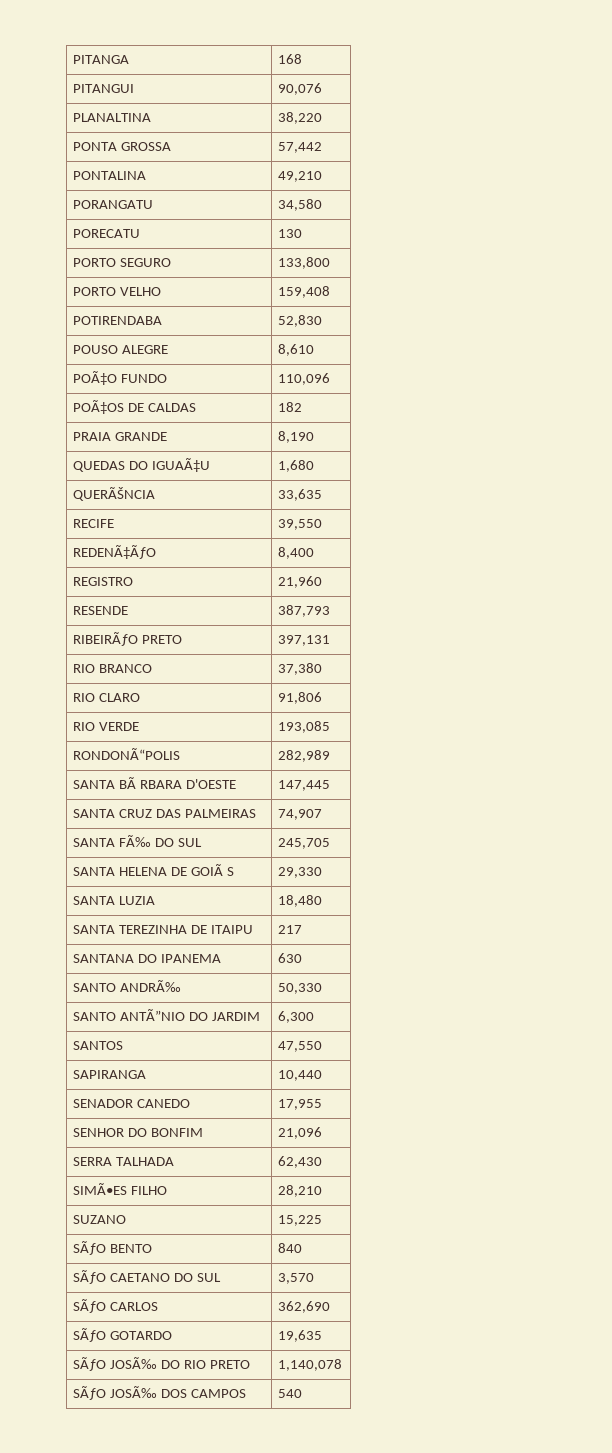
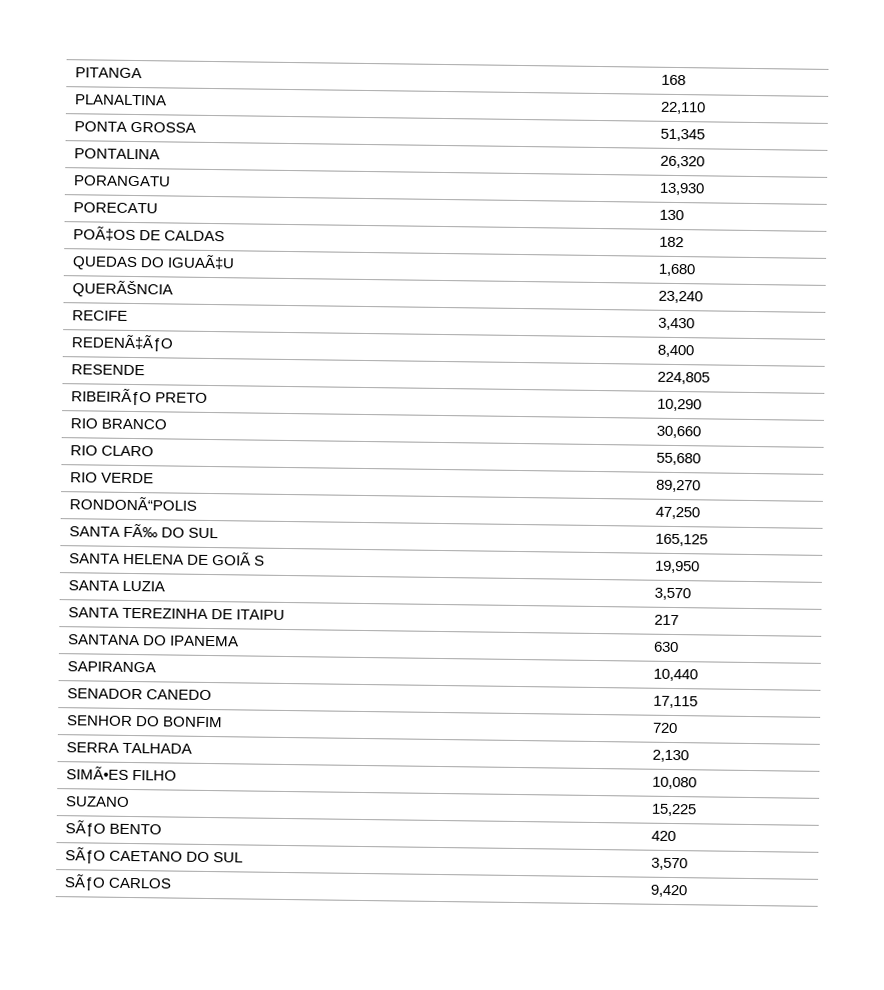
- PITANGUI | 90,076
- PLANALTINA | 38,220
+ PLANALTINA | 22,110
- PONTA GROSSA | 57,442
+ PONTA GROSSA | 51,345
- PONTALINA | 49,210
+ PONTALINA | 26,320
- PORANGATU | 34,580
+ PORANGATU | 13,930
- PORTO SEGURO | 133,800
- PORTO VELHO | 159,408
- POTIRENDABA | 52,830
- POUSO ALEGRE | 8,610
- POÃ‡O FUNDO | 110,096
- PRAIA GRANDE | 8,190
- QUERÃŠNCIA | 33,635
+ QUERÃŠNCIA | 23,240
- RECIFE | 39,550
+ RECIFE | 3,430
- REGISTRO | 21,960
- RESENDE | 387,793
+ RESENDE | 224,805
- RIBEIRÃƒO PRETO | 397,131
+ RIBEIRÃƒO PRETO | 10,290
- RIO BRANCO | 37,380
+ RIO BRANCO | 30,660
- RIO CLARO | 91,806
+ RIO CLARO | 55,680
- RIO VERDE | 193,085
+ RIO VERDE | 89,270
- RONDONÃ“POLIS | 282,989
- SANTA BÃ RBARA D'OESTE | 147,445
- SANTA CRUZ DAS PALMEIRAS | 74,907
+ RONDONÃ“POLIS | 47,250
- SANTA FÃ‰ DO SUL | 245,705
+ SANTA FÃ‰ DO SUL | 165,125
- SANTA HELENA DE GOIÃ S | 29,330
+ SANTA HELENA DE GOIÃ S | 19,950
- SANTA LUZIA | 18,480
+ SANTA LUZIA | 3,570
- SANTO ANDRÃ‰ | 50,330
- SANTO ANTÃ”NIO DO JARDIM | 6,300
- SANTOS | 47,550
- SENADOR CANEDO | 17,955
+ SENADOR CANEDO | 17,115
- SENHOR DO BONFIM | 21,096
+ SENHOR DO BONFIM | 720
- SERRA TALHADA | 62,430
+ SERRA TALHADA | 2,130
- SIMÃ•ES FILHO | 28,210
+ SIMÃ•ES FILHO | 10,080
- SÃƒO BENTO | 840
+ SÃƒO BENTO | 420
- SÃƒO CARLOS | 362,690
- SÃƒO GOTARDO | 19,635
- SÃƒO JOSÃ‰ DO RIO PRETO | 1,140,078
- SÃƒO JOSÃ‰ DOS CAMPOS | 540
+ SÃƒO CARLOS | 9,420

